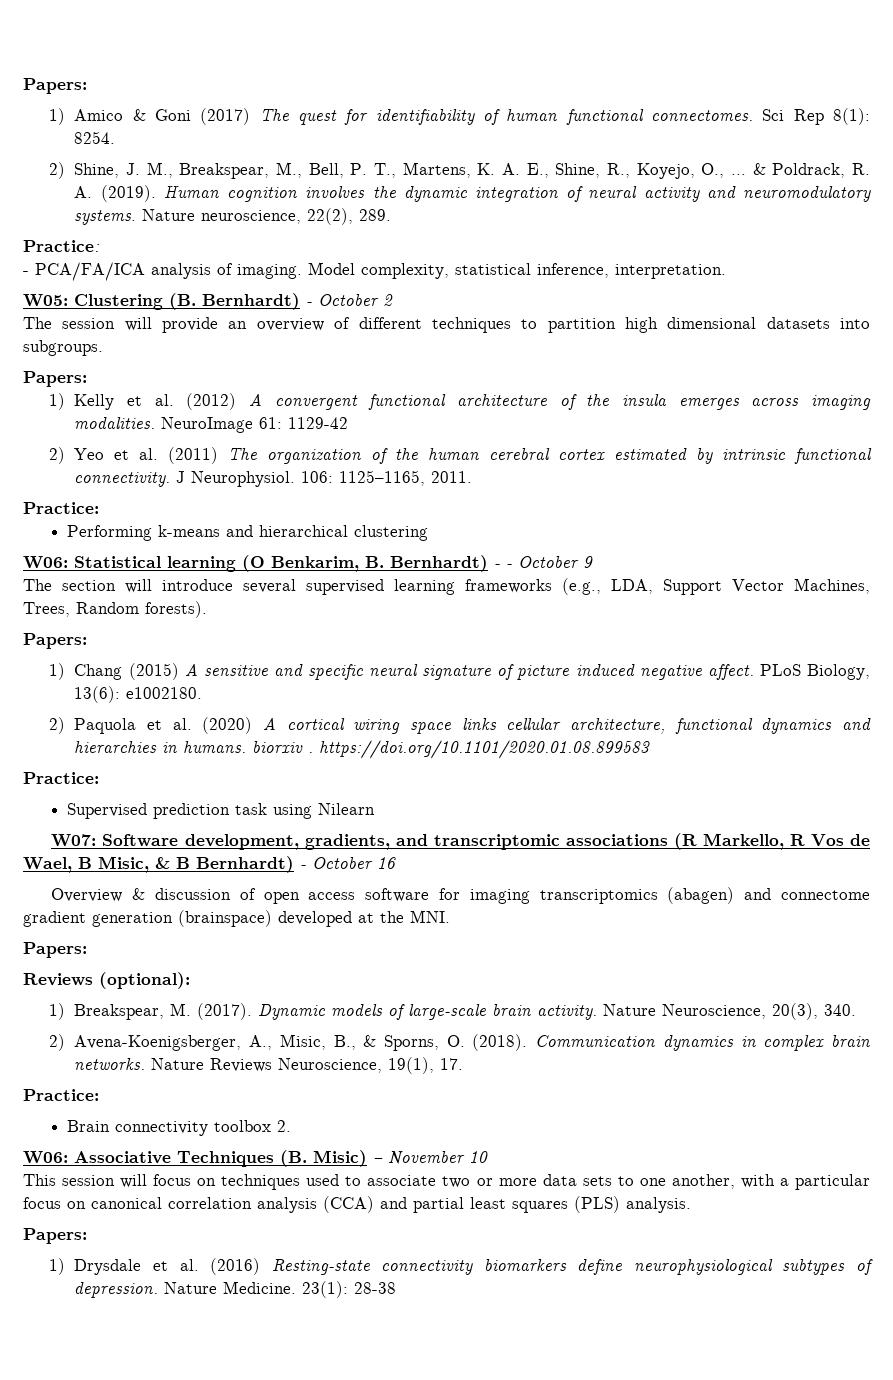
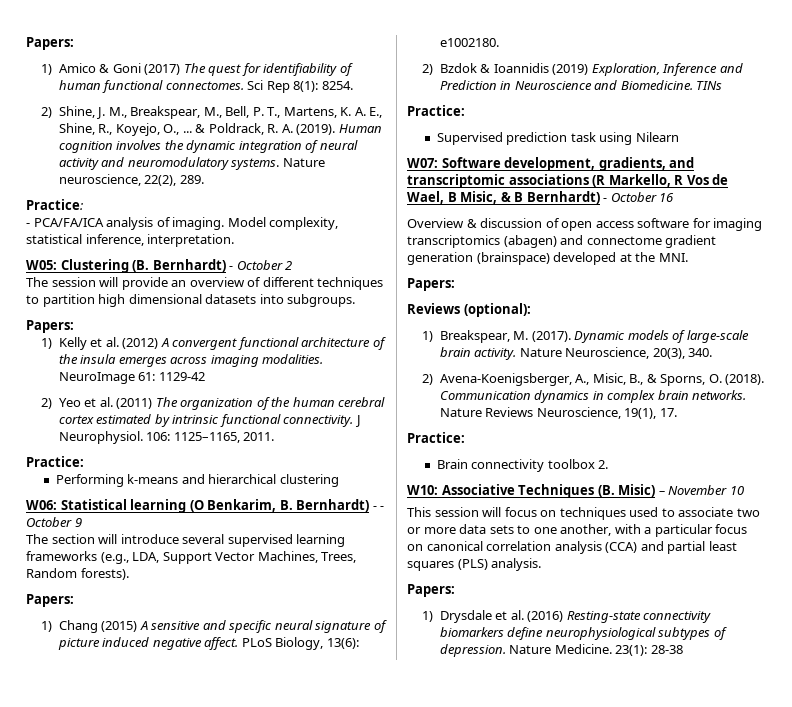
- 2) Paquola et al. (2020) A cortical wiring space links cellular architecture, functional dynamics and hierarchies in humans. biorxiv . https://doi.org/10.1101/2020.01.08.899583
+ 2) Bzdok & Ioannidis (2019) Exploration, Inference and Prediction in Neuroscience and Biomedicine. TINs
- W06: Associative Techniques (B. Misic) – November 10
+ W10: Associative Techniques (B. Misic) – November 10

